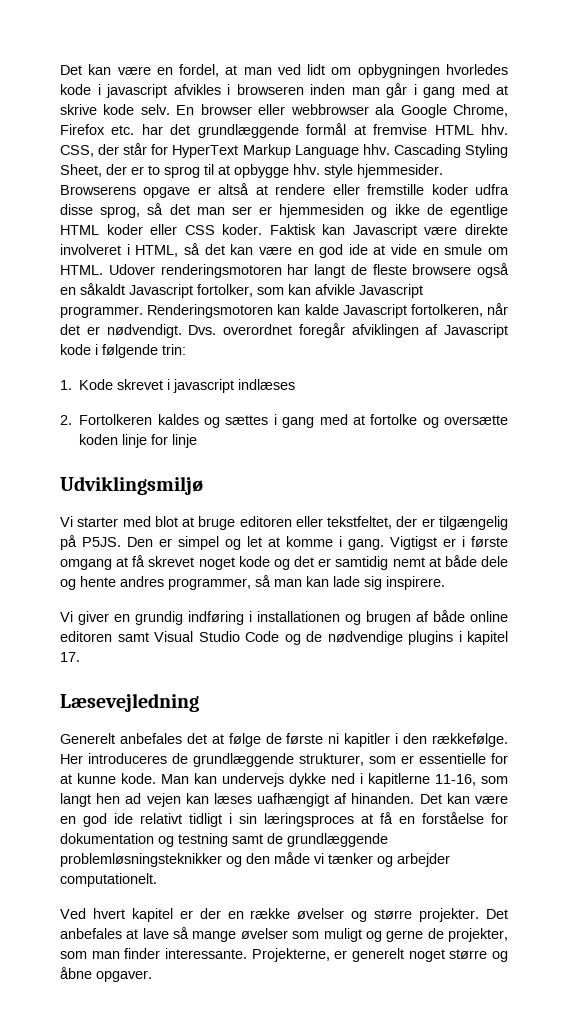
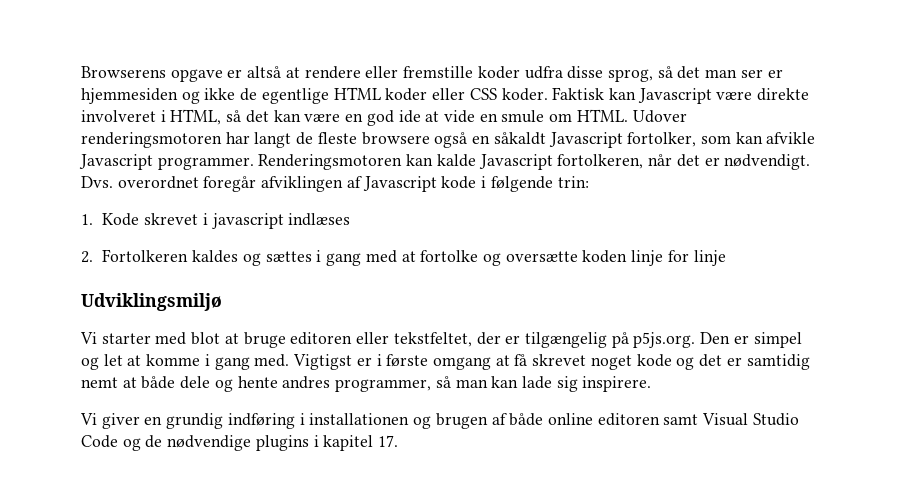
- Det kan være en fordel, at man ved lidt om opbygningen hvorledes kode i javascript afvikles i browseren inden man går i gang med at skrive kode selv. En browser eller webbrowser ala Google Chrome, Firefox etc. har det grundlæggende formål at fremvise HTML hhv. CSS, der står for HyperText Markup Language hhv. Cascading Styling Sheet, der er to sprog til at opbygge hhv. style hjemmesider.
- Vi starter med blot at bruge editoren eller tekstfeltet, der er tilgængelig på P5JS. Den er simpel og let at komme i gang.
+ Vi starter med blot at bruge editoren eller tekstfeltet, der er tilgængelig på p5js.org. Den er simpel og let at komme i gang med.
- Læsevejledning
- Generelt anbefales det at følge de første ni kapitler i den rækkefølge. Her introduceres de grundlæggende strukturer, som er essentielle for at kunne kode. Man kan undervejs dykke ned i kapitlerne 11-16, som langt hen ad vejen kan læses uafhængigt af hinanden. Det kan være en god ide relativt tidligt i sin læringsproces at få en forståelse for dokumentation og testning samt de grundlæggende problemløsningsteknikker og den måde vi tænker og arbejder computationelt.
- Ved hvert kapitel er der en række øvelser og større projekter. Det anbefales at lave så mange øvelser som muligt og gerne de projekter, som man finder interessante. Projekterne, er generelt noget større og åbne opgaver.

